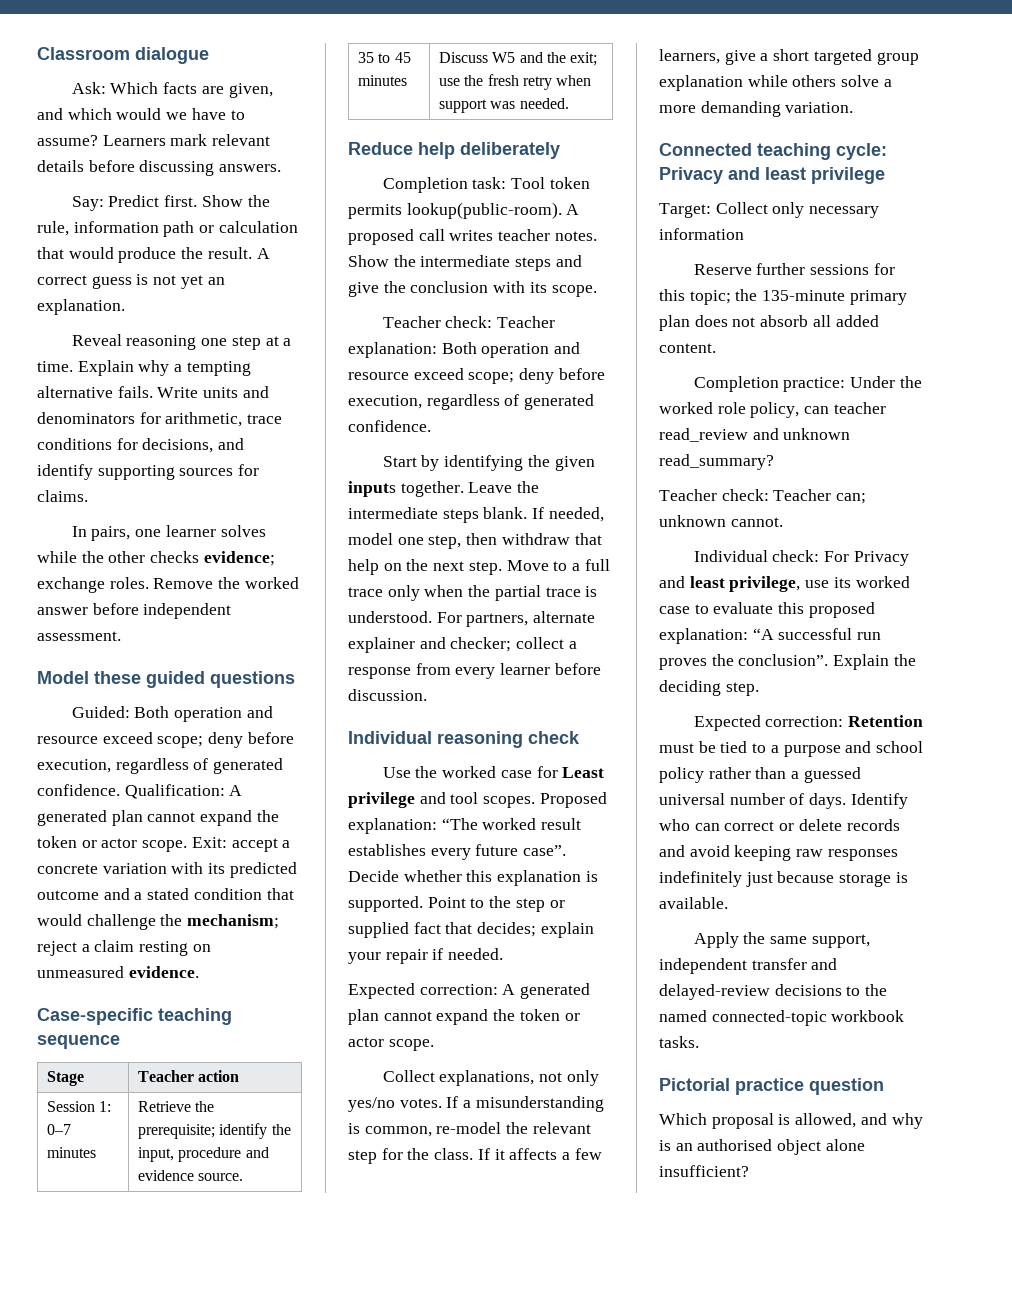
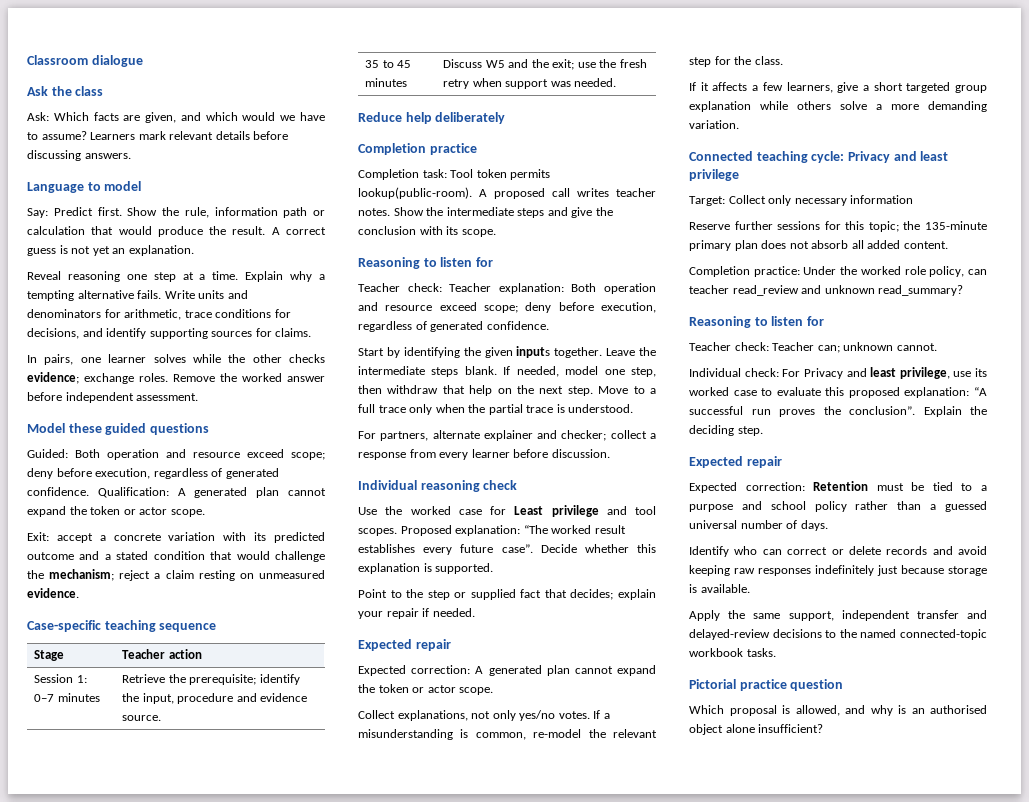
+ Ask the class
+ Language to model
- Qualification: A generated plan cannot expand the token or actor scope. Exit: accept a concrete variation with its predicted outcome and a stated condition that would challenge the mechanism; reject a claim resting on unmeasured evidence.
+ Qualification: A generated plan cannot expand the token or actor scope.
+ Exit: accept a concrete variation with its predicted outcome and a stated condition that would challenge the mechanism; reject a claim resting on unmeasured evidence.
+ Completion practice
  Show the intermediate steps and give the conclusion with its scope.
+ Reasoning to listen for
- Move to a full trace only when the partial trace is understood. For partners, alternate explainer and checker; collect a response from every learner before discussion.
+ Move to a full trace only when the partial trace is understood.
+ For partners, alternate explainer and checker; collect a response from every learner before discussion.
- Decide whether this explanation is supported. Point to the step or supplied fact that decides; explain your repair if needed.
+ Decide whether this explanation is supported.
+ Point to the step or supplied fact that decides; explain your repair if needed.
+ Expected repair
- If a misunderstanding is common, re-model the relevant step for the class. If it affects a few learners, give a short targeted group explanation while others solve a more demanding variation.
+ If a misunderstanding is common, re-model the relevant step for the class.
+ If it affects a few learners, give a short targeted group explanation while others solve a more demanding variation.
  Completion practice: Under the worked role policy, can teacher read_review and unknown read_summary?
+ Reasoning to listen for
  Explain the deciding step.
+ Expected repair
- Expected correction: Retention must be tied to a purpose and school policy rather than a guessed universal number of days. Identify who can correct or delete records and avoid keeping raw responses indefinitely just because storage is available.
+ Expected correction: Retention must be tied to a purpose and school policy rather than a guessed universal number of days.
+ Identify who can correct or delete records and avoid keeping raw responses indefinitely just because storage is available.

